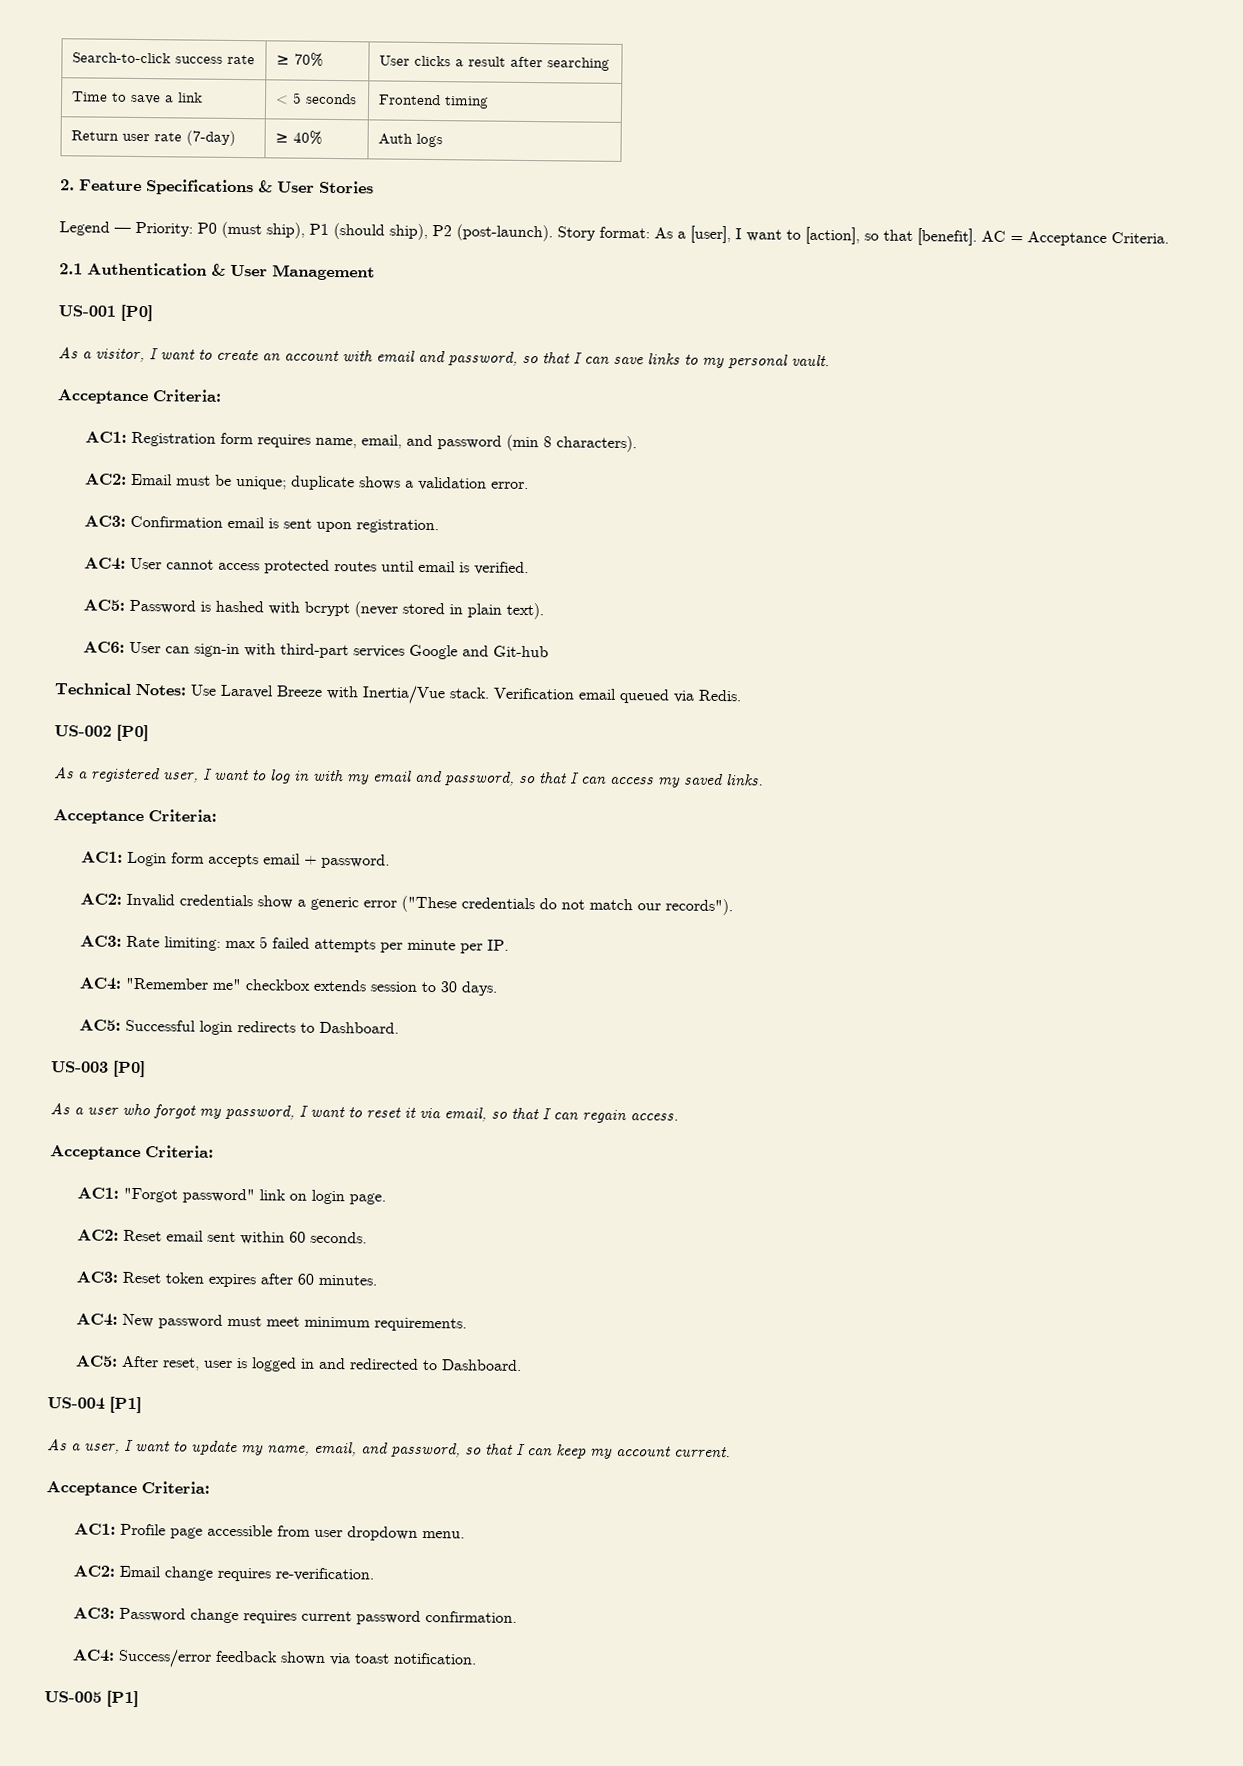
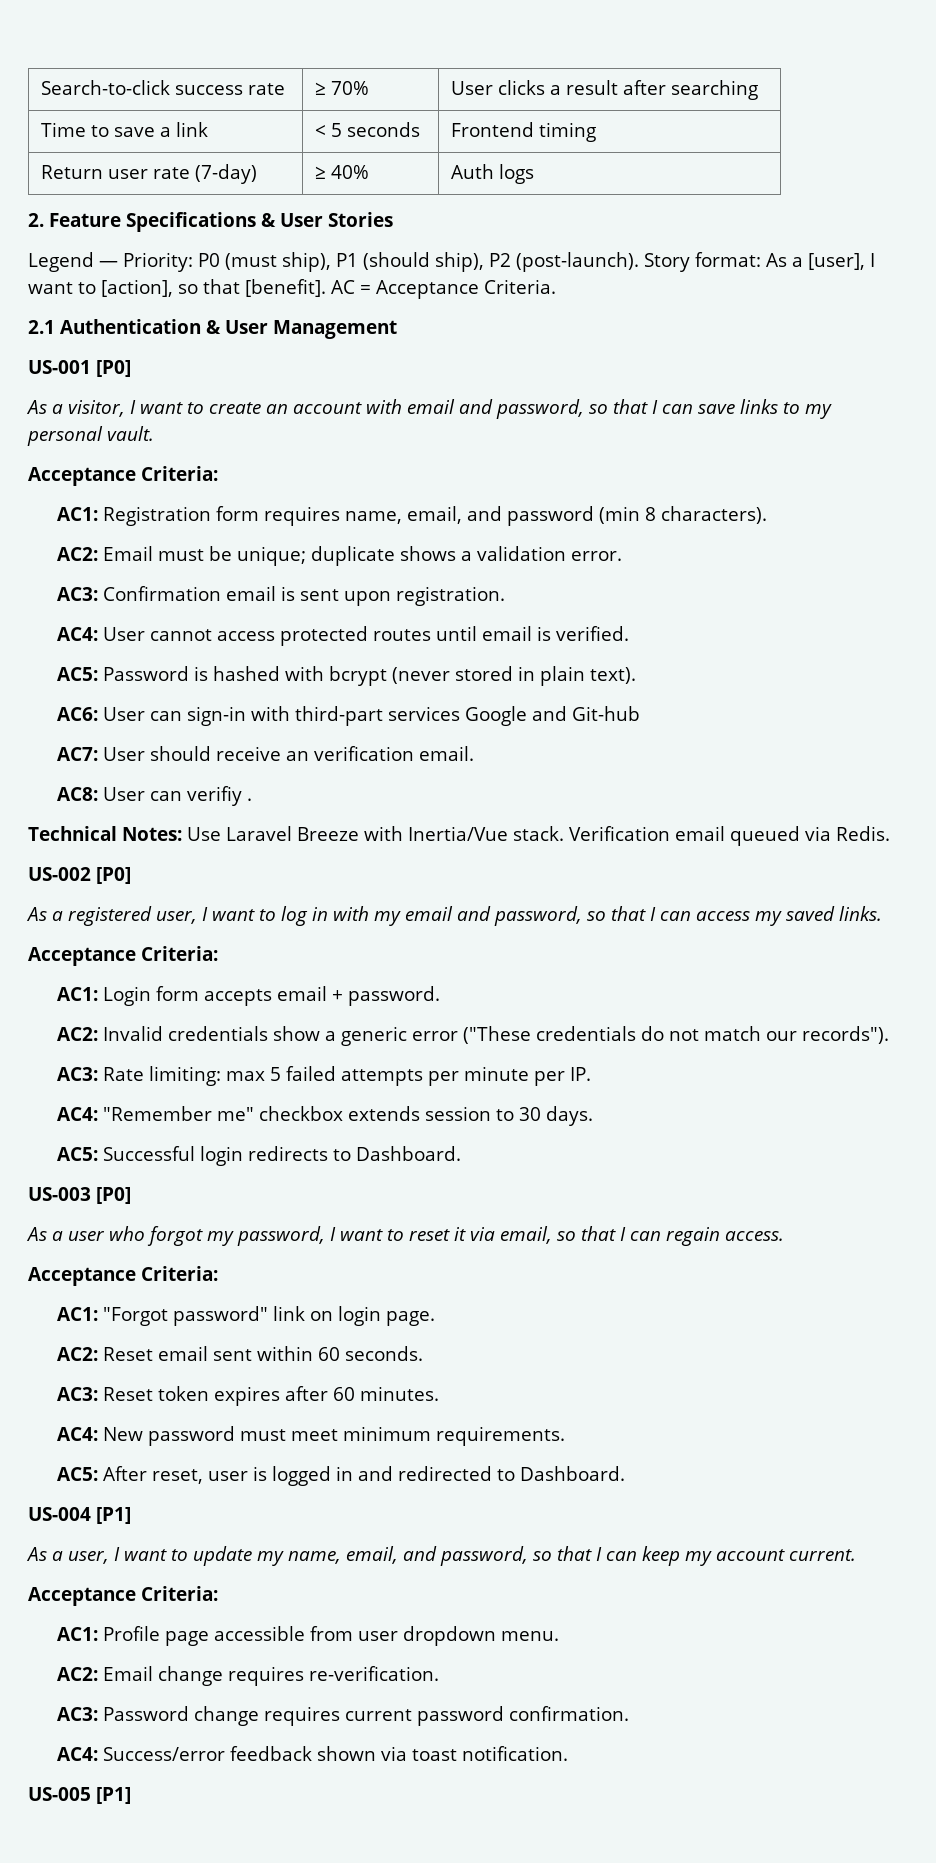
+ AC7: User should receive an verification email.
+ AC8: User can verifiy .

